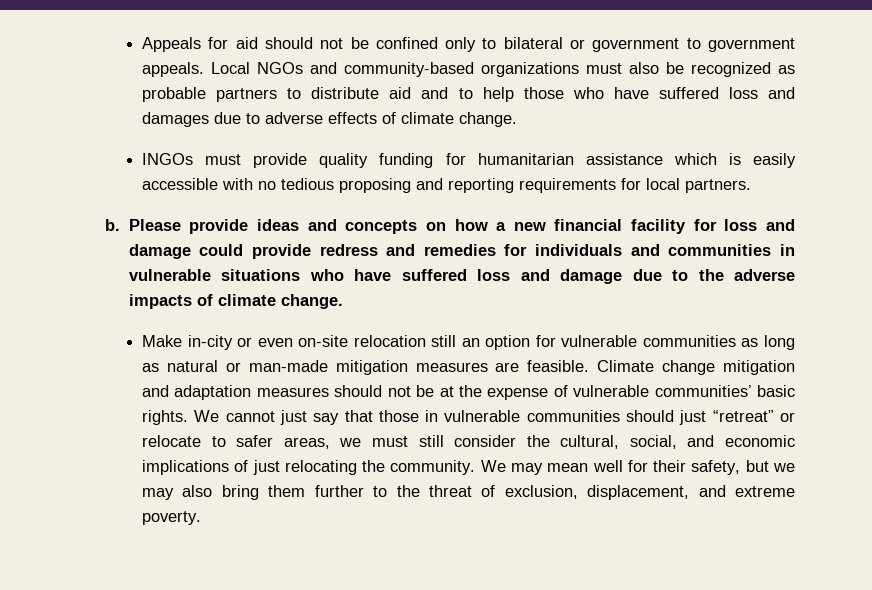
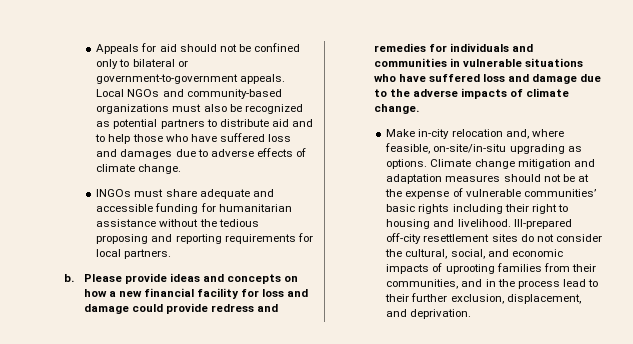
- Appeals for aid should not be confined only to bilateral or government to government appeals.
+ Appeals for aid should not be confined only to bilateral or government-to-government appeals.
- Local NGOs and community-based organizations must also be recognized as probable partners to distribute aid and to help those who have suffered loss and damages due to adverse effects of climate change.
+ Local NGOs and community-based organizations must also be recognized as potential partners to distribute aid and to help those who have suffered loss and damages due to adverse effects of climate change.
- INGOs must provide quality funding for humanitarian assistance which is easily accessible with no tedious proposing and reporting requirements for local partners.
+ INGOs must share adequate and accessible funding for humanitarian assistance without the tedious proposing and reporting requirements for local partners.
- Make in-city or even on-site relocation still an option for vulnerable communities as long as natural or man-made mitigation measures are feasible.
+ Make in-city relocation and, where feasible, on-site/in-situ upgrading as options.
- Climate change mitigation and adaptation measures should not be at the expense of vulnerable communities’ basic rights. We cannot just say that those in vulnerable communities should just “retreat” or relocate to safer areas, we must still consider the cultural, social, and economic implications of just relocating the community. We may mean well for their safety, but we may also bring them further to the threat of exclusion, displacement, and extreme poverty.
+ Climate change mitigation and adaptation measures should not be at the expense of vulnerable communities’ basic rights including their right to housing and livelihood. Ill-prepared off-city resettlement sites do not consider the cultural, social, and economic impacts of uprooting families from their communities, and in the process lead to their further exclusion, displacement, and deprivation.

